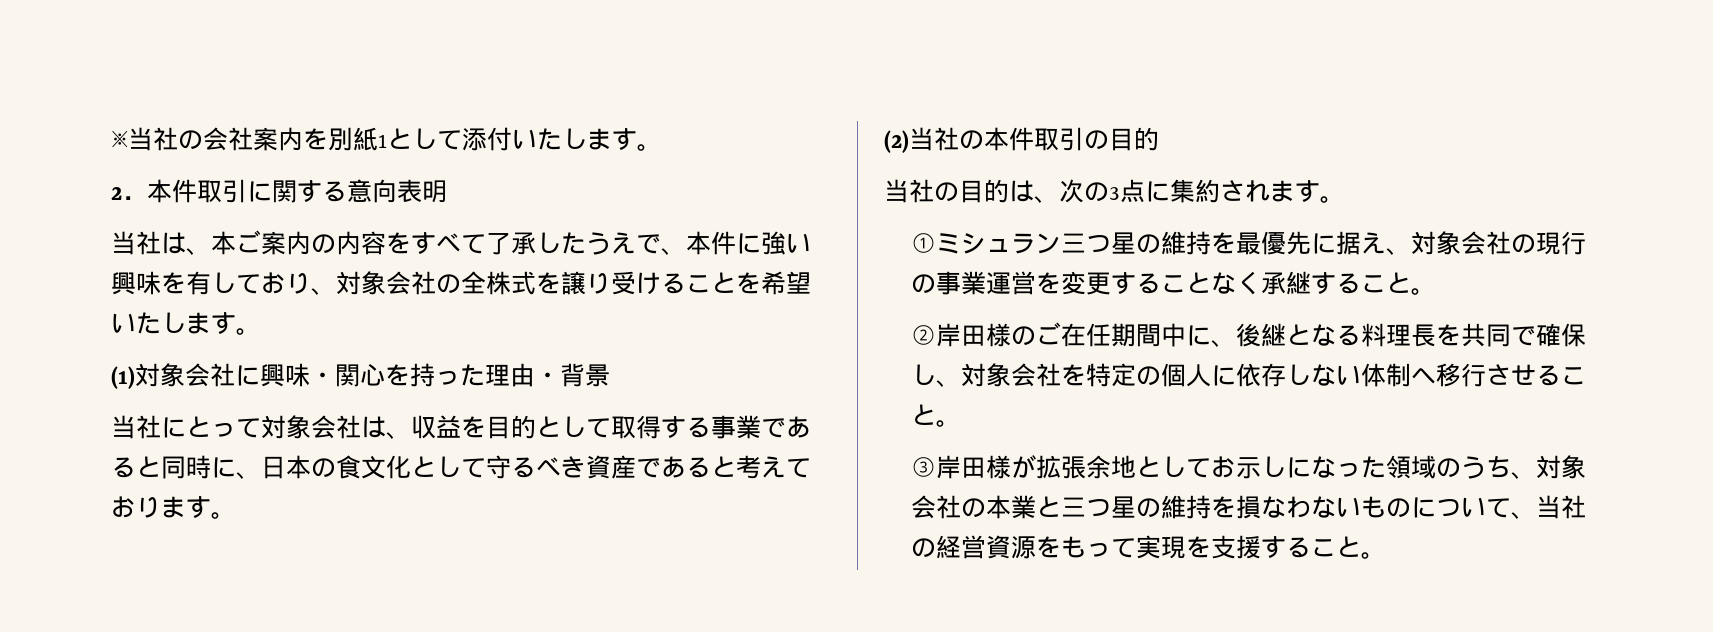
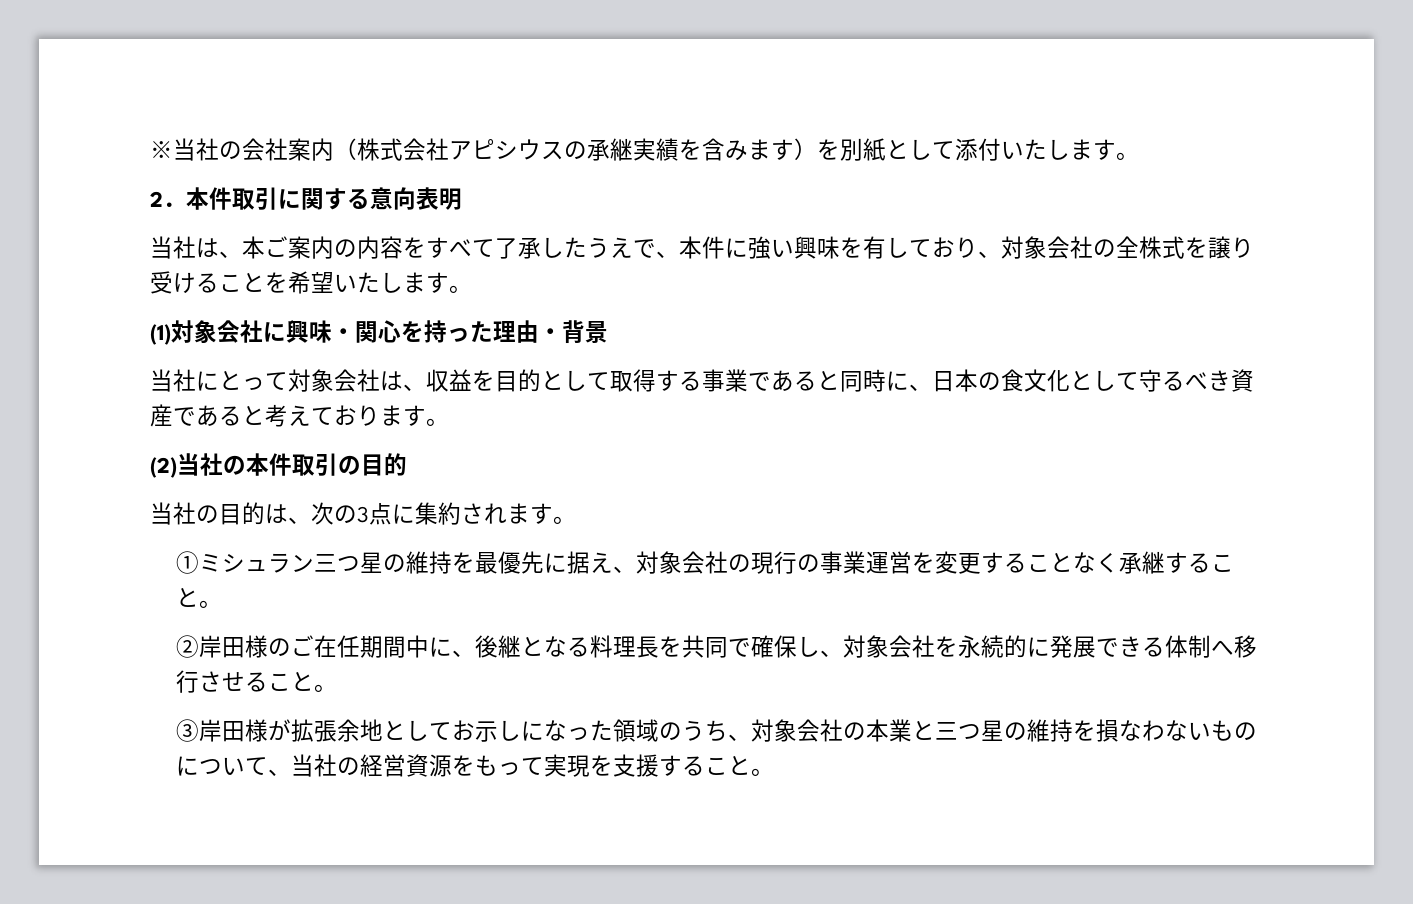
- ※当社の会社案内を別紙1として添付いたします。
+ ※当社の会社案内（株式会社アピシウスの承継実績を含みます）を別紙として添付いたします。
- ②岸田様のご在任期間中に、後継となる料理長を共同で確保し、対象会社を特定の個人に依存しない体制へ移行させること。
+ ②岸田様のご在任期間中に、後継となる料理長を共同で確保し、対象会社を永続的に発展できる体制へ移行させること。

